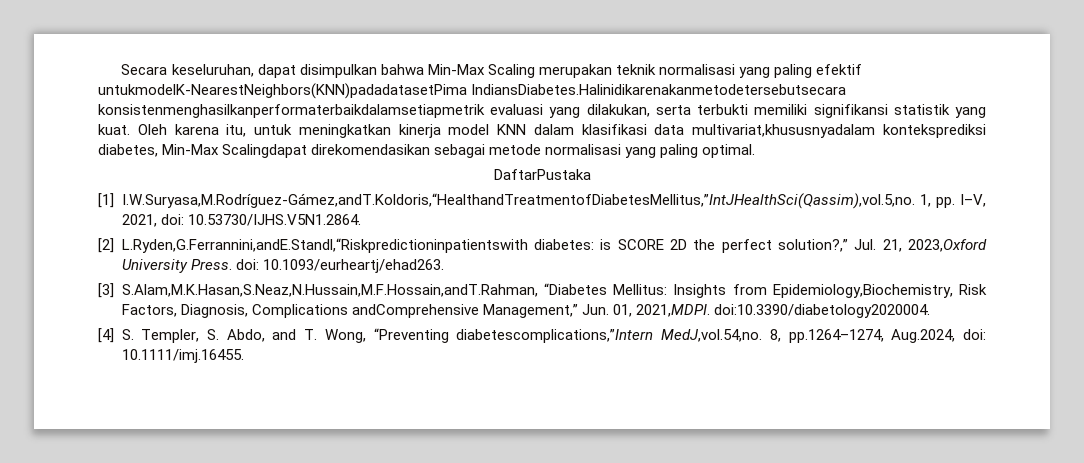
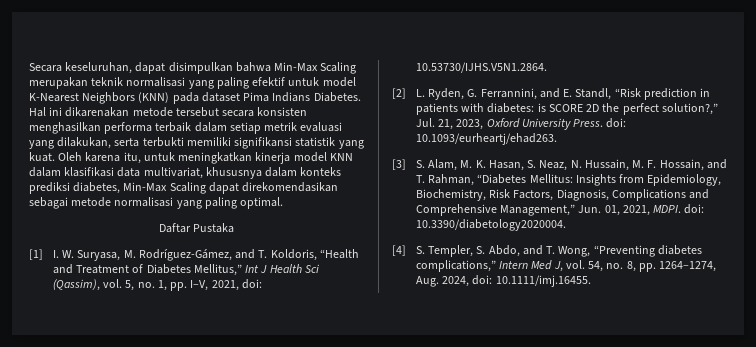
- Secara keseluruhan, dapat disimpulkan bahwa Min-Max Scaling merupakan teknik normalisasi yang paling efektif untukmodelK-NearestNeighbors(KNN)padadatasetPima IndiansDiabetes.Halinidikarenakanmetodetersebutsecara konsistenmenghasilkanperformaterbaikdalamsetiapmetrik evaluasi yang dilakukan, serta terbukti memiliki signifikansi statistik yang kuat.
+ Secara keseluruhan, dapat disimpulkan bahwa Min-Max Scaling merupakan teknik normalisasi yang paling efektif untuk model K-Nearest Neighbors (KNN) pada dataset Pima Indians Diabetes. Hal ini dikarenakan metode tersebut secara konsisten menghasilkan performa terbaik dalam setiap metrik evaluasi yang dilakukan, serta terbukti memiliki signifikansi statistik yang kuat.
- Oleh karena itu, untuk meningkatkan kinerja model KNN dalam klasifikasi data multivariat,khususnyadalam konteksprediksi diabetes, Min-Max Scalingdapat direkomendasikan sebagai metode normalisasi yang paling optimal.
+ Oleh karena itu, untuk meningkatkan kinerja model KNN dalam klasifikasi data multivariat, khususnya dalam konteks prediksi diabetes, Min-Max Scaling dapat direkomendasikan sebagai metode normalisasi yang paling optimal.
- DaftarPustaka
+ Daftar Pustaka
- [1] I.W.Suryasa,M.Rodríguez-Gámez,andT.Koldoris,“HealthandTreatmentofDiabetesMellitus,”IntJHealthSci(Qassim),vol.5,no. 1, pp. I–V, 2021, doi: 10.53730/IJHS.V5N1.2864.
+ [1] I. W. Suryasa, M. Rodríguez-Gámez, and T. Koldoris, “Health and Treatment of Diabetes Mellitus,” Int J Health Sci (Qassim), vol. 5, no. 1, pp. I–V, 2021, doi: 10.53730/IJHS.V5N1.2864.
- [2] L.Ryden,G.Ferrannini,andE.Standl,“Riskpredictioninpatientswith diabetes: is SCORE 2D the perfect solution?,” Jul. 21, 2023,Oxford University Press. doi: 10.1093/eurheartj/ehad263.
+ [2] L. Ryden, G. Ferrannini, and E. Standl, “Risk prediction in patients with diabetes: is SCORE 2D the perfect solution?,” Jul. 21, 2023, Oxford University Press. doi: 10.1093/eurheartj/ehad263.
- [3] S.Alam,M.K.Hasan,S.Neaz,N.Hussain,M.F.Hossain,andT.Rahman, “Diabetes Mellitus: Insights from Epidemiology,Biochemistry, Risk Factors, Diagnosis, Complications andComprehensive Management,” Jun. 01, 2021,MDPI. doi:10.3390/diabetology2020004.
+ [3] S. Alam, M. K. Hasan, S. Neaz, N. Hussain, M. F. Hossain, and T. Rahman, “Diabetes Mellitus: Insights from Epidemiology, Biochemistry, Risk Factors, Diagnosis, Complications and Comprehensive Management,” Jun. 01, 2021, MDPI. doi: 10.3390/diabetology2020004.
- [4] S. Templer, S. Abdo, and T. Wong, “Preventing diabetescomplications,”Intern MedJ,vol.54,no. 8, pp.1264–1274, Aug.2024, doi: 10.1111/imj.16455.
+ [4] S. Templer, S. Abdo, and T. Wong, “Preventing diabetes complications,” Intern Med J, vol. 54, no. 8, pp. 1264–1274, Aug. 2024, doi: 10.1111/imj.16455.

